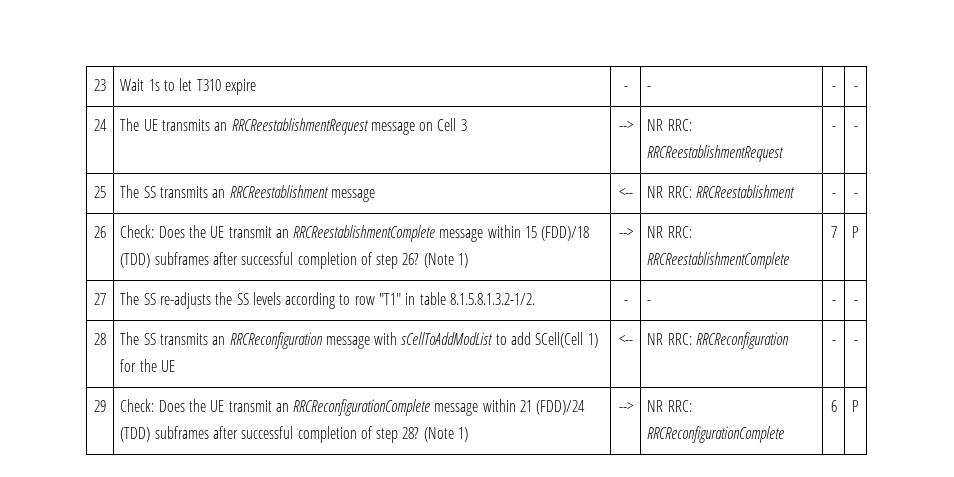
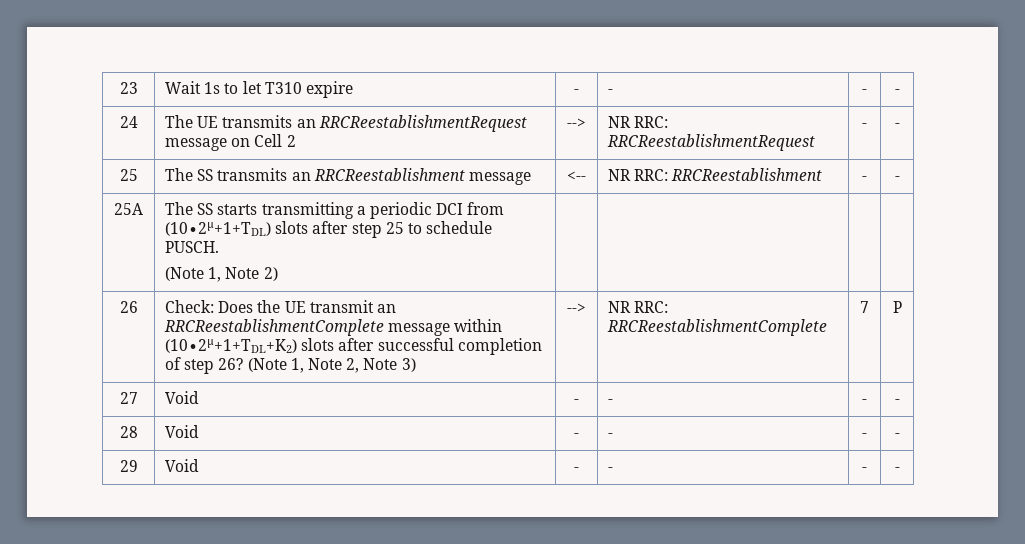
- 24 | The UE transmits an RRCReestablishmentRequest message on Cell 3 | --> | NR RRC: RRCReestablishmentRequest | - | -
+ 24 | The UE transmits an RRCReestablishmentRequest message on Cell 2 | --> | NR RRC: RRCReestablishmentRequest | - | -
+ 25A | The SS starts transmitting a periodic DCI from (10∙2μ+1+TDL) slots after step 25 to schedule PUSCH.
+ (Note 1, Note 2) | | | |
- 26 | Check: Does the UE transmit an RRCReestablishmentComplete message within 15 (FDD)/18 (TDD) subframes after successful completion of step 26? (Note 1) | --> | NR RRC: RRCReestablishmentComplete | 7 | P
+ 26 | Check: Does the UE transmit an RRCReestablishmentComplete message within (10∙2μ+1+TDL+K2) slots after successful completion of step 26? (Note 1, Note 2, Note 3) | --> | NR RRC: RRCReestablishmentComplete | 7 | P
- 27 | The SS re-adjusts the SS levels according to row "T1" in table 8.1.5.8.1.3.2-1/2. | - | - | - | -
+ 27 | Void | - | - | - | -
- 28 | The SS transmits an RRCReconfiguration message with sCellToAddModList to add SCell(Cell 1) for the UE | <-- | NR RRC: RRCReconfiguration | - | -
- 29 | Check: Does the UE transmit an RRCReconfigurationComplete message within 21 (FDD)/24 (TDD) subframes after successful completion of step 28? (Note 1) | --> | NR RRC: RRCReconfigurationComplete | 6 | P
+ 28 | Void | - | - | - | -
+ 29 | Void | - | - | - | -

